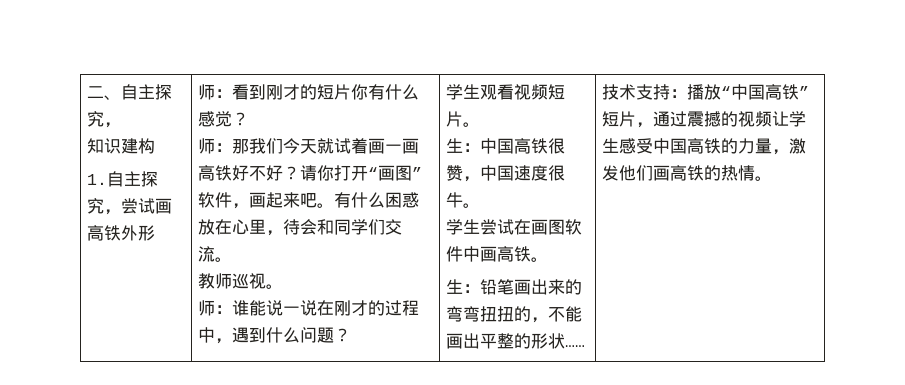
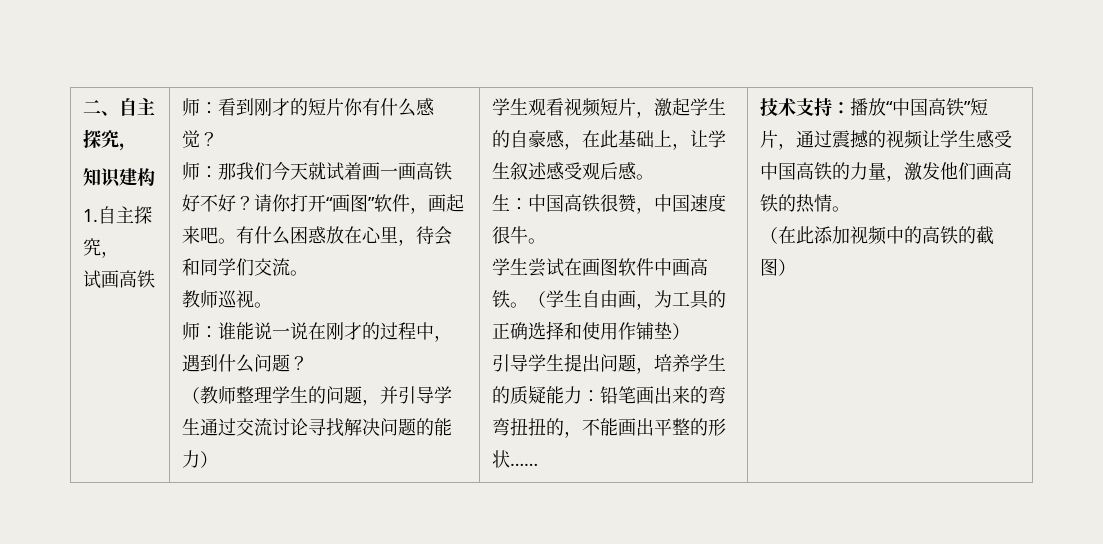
- 1.自主探究，尝试画高铁外形
+ 1.自主探究，
+ 试画高铁
- 学生观看视频短片。
+ （教师整理学生的问题，并引导学生通过交流讨论寻找解决问题的能力） | 学生观看视频短片，激起学生的自豪感，在此基础上，让学生叙述感受观后感。
- 学生尝试在画图软件中画高铁。
- 生：铅笔画出来的弯弯扭扭的，不能画出平整的形状……
+ 学生尝试在画图软件中画高铁。（学生自由画，为工具的正确选择和使用作铺垫）
+ 引导学生提出问题，培养学生的质疑能力：铅笔画出来的弯弯扭扭的，不能画出平整的形状……
+ （在此添加视频中的高铁的截图）

